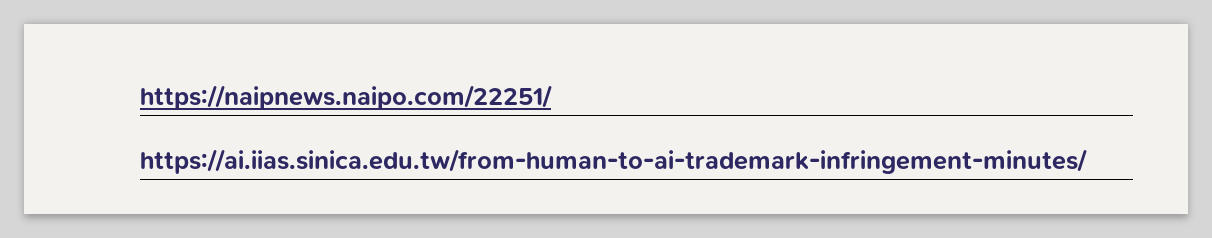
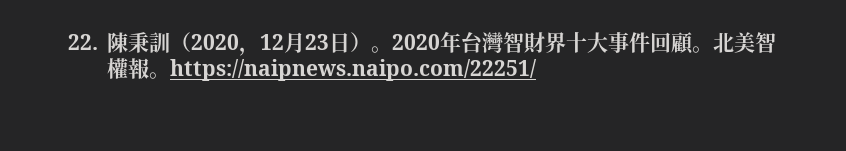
- https://naipnews.naipo.com/22251/
+ 22.陳秉訓（2020，12月23日）。2020年台灣智財界十大事件回顧。北美智權報。https://naipnews.naipo.com/22251/
- https://ai.iias.sinica.edu.tw/from-human-to-ai-trademark-infringement-minutes/

